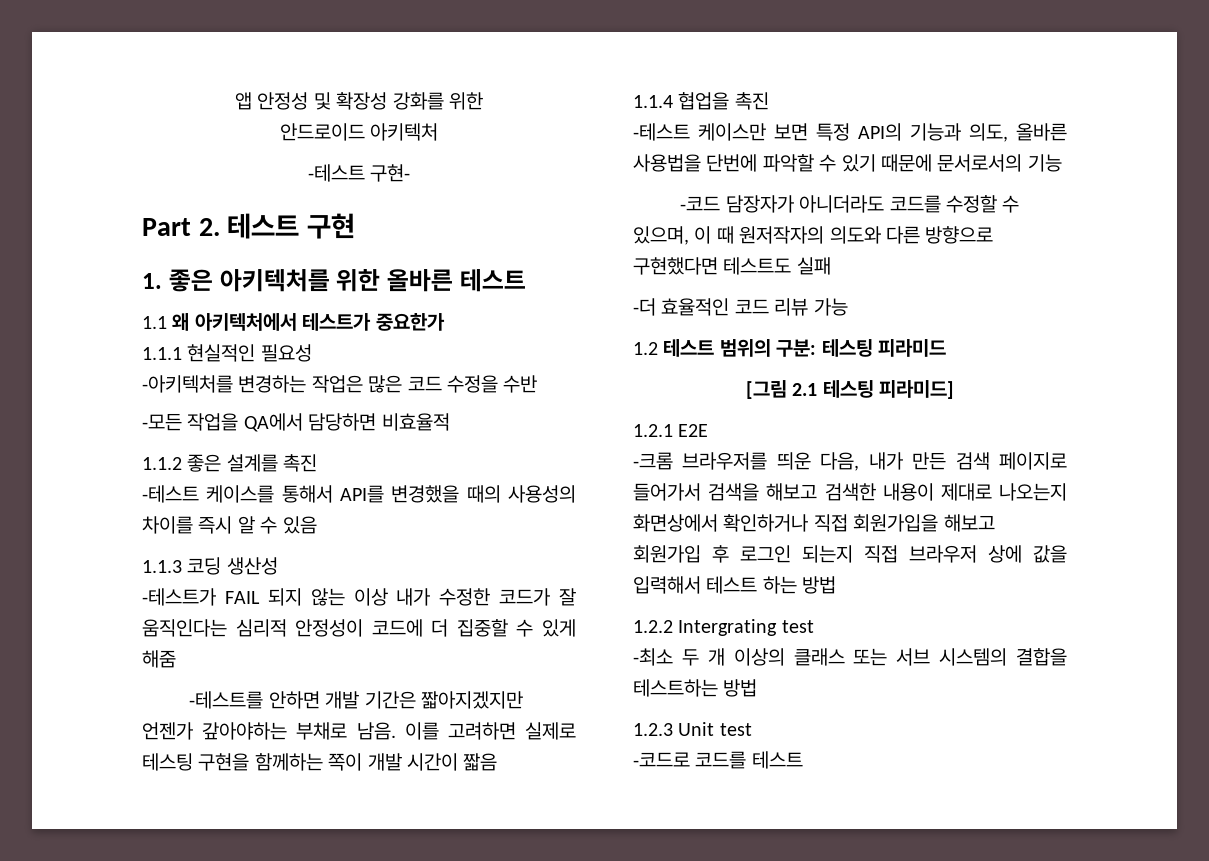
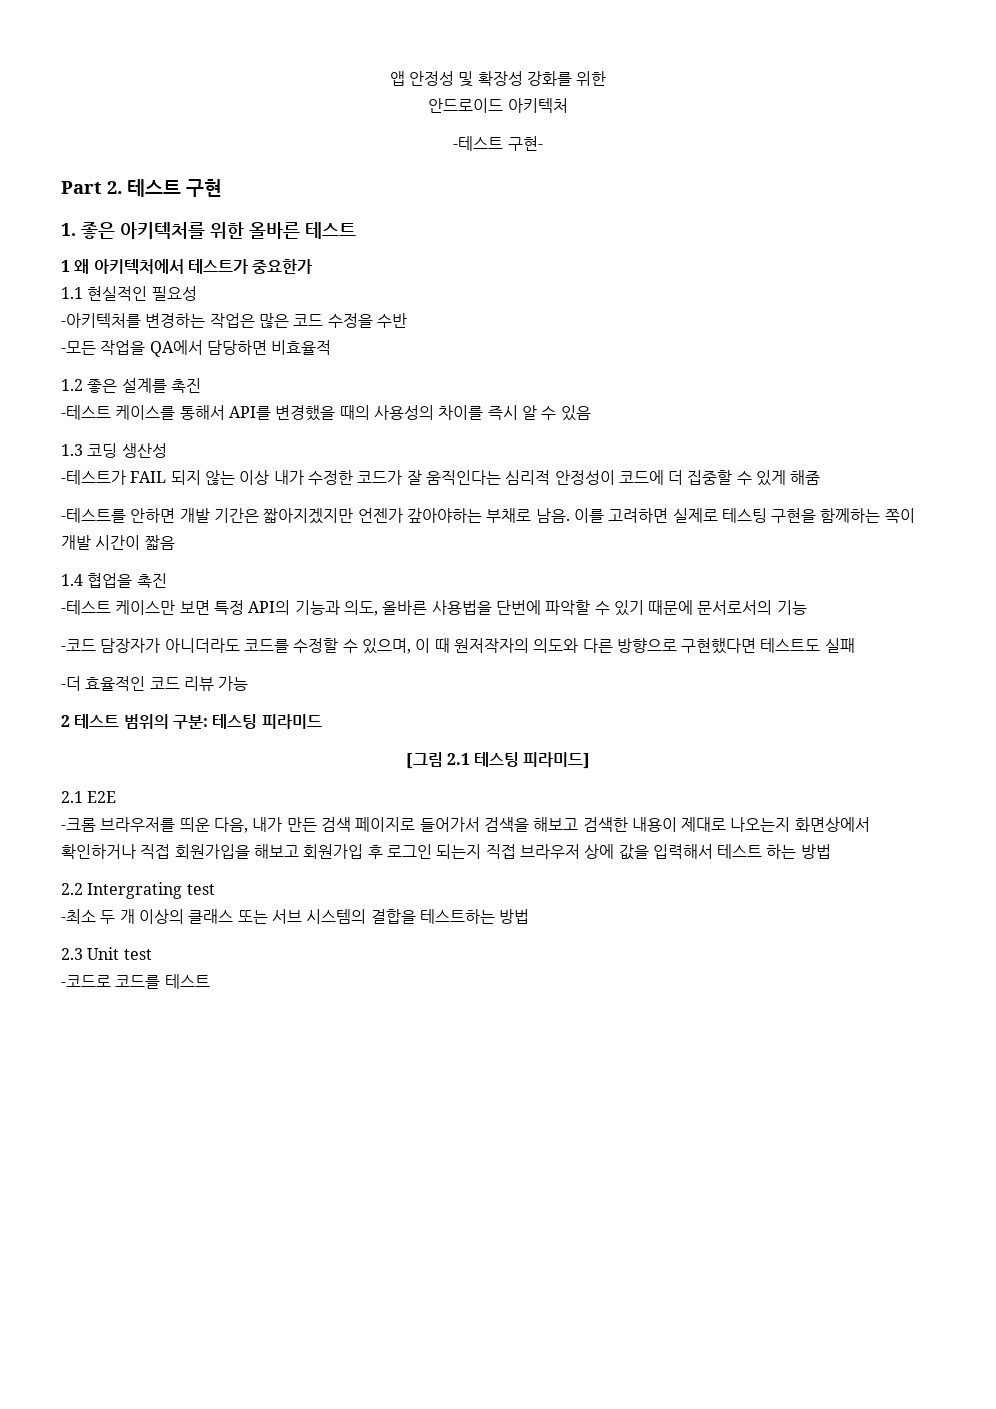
- 1.1 왜 아키텍처에서 테스트가 중요한가
+ 1 왜 아키텍처에서 테스트가 중요한가
- 1.1.1 현실적인 필요성
+ 1.1 현실적인 필요성
- 1.1.2 좋은 설계를 촉진
+ 1.2 좋은 설계를 촉진
- 1.1.3 코딩 생산성
+ 1.3 코딩 생산성
- 1.1.4 협업을 촉진
+ 1.4 협업을 촉진
- 1.2 테스트 범위의 구분: 테스팅 피라미드
+ 2 테스트 범위의 구분: 테스팅 피라미드
- 1.2.1 E2E
+ 2.1 E2E
- 1.2.2 Intergrating test
+ 2.2 Intergrating test
- 1.2.3 Unit test
+ 2.3 Unit test

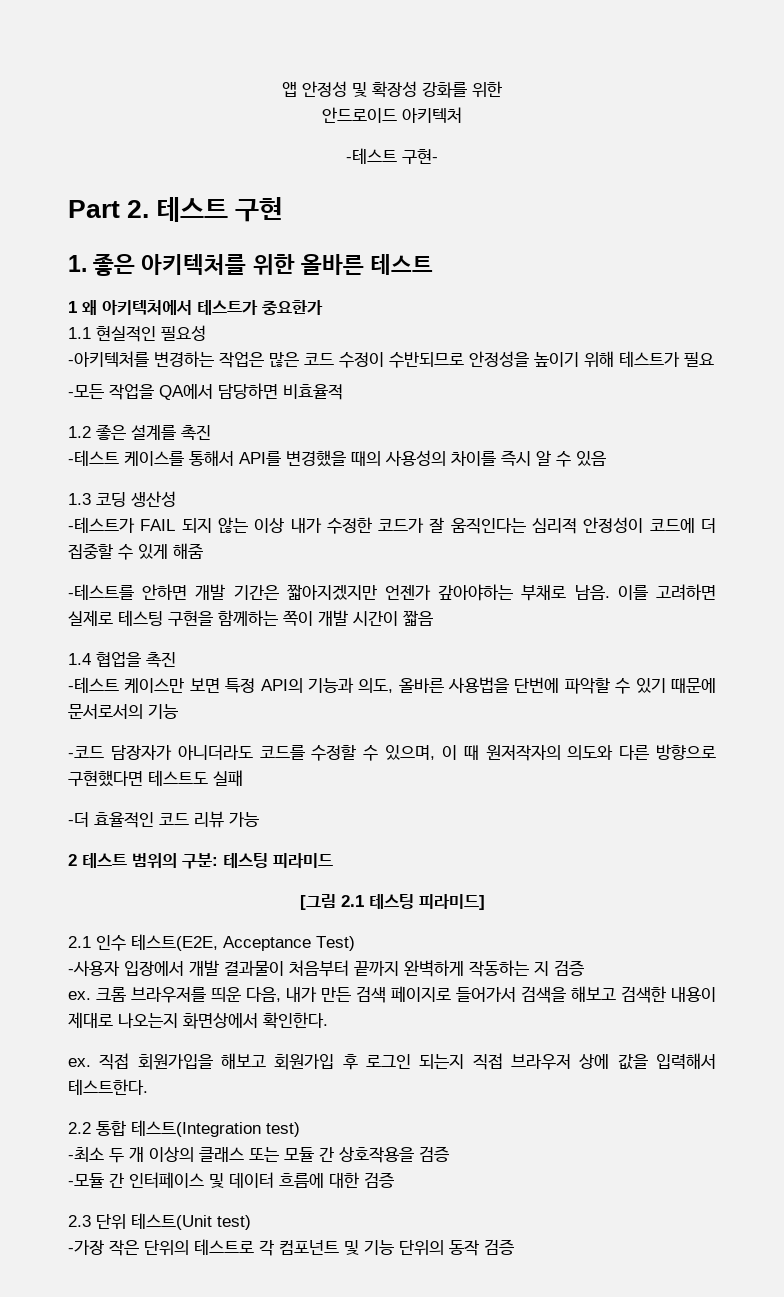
- -아키텍처를 변경하는 작업은 많은 코드 수정을 수반
+ -아키텍처를 변경하는 작업은 많은 코드 수정이 수반되므로 안정성을 높이기 위해 테스트가 필요
- 2.1 E2E
- -크롬 브라우저를 띄운 다음, 내가 만든 검색 페이지로 들어가서 검색을 해보고 검색한 내용이 제대로 나오는지 화면상에서 확인하거나 직접 회원가입을 해보고 회원가입 후 로그인 되는지 직접 브라우저 상에 값을 입력해서 테스트 하는 방법
- 2.2 Intergrating test
+ 2.1 인수 테스트(E2E, Acceptance Test)
+ -사용자 입장에서 개발 결과물이 처음부터 끝까지 완벽하게 작동하는 지 검증
+ ex. 크롬 브라우저를 띄운 다음, 내가 만든 검색 페이지로 들어가서 검색을 해보고 검색한 내용이 제대로 나오는지 화면상에서 확인한다.
+ ex. 직접 회원가입을 해보고 회원가입 후 로그인 되는지 직접 브라우저 상에 값을 입력해서 테스트한다.
+ 2.2 통합 테스트(Integration test)
- -최소 두 개 이상의 클래스 또는 서브 시스템의 결합을 테스트하는 방법
- 2.3 Unit test
- -코드로 코드를 테스트
+ -최소 두 개 이상의 클래스 또는 모듈 간 상호작용을 검증
+ -모듈 간 인터페이스 및 데이터 흐름에 대한 검증
+ 2.3 단위 테스트(Unit test)
+ -가장 작은 단위의 테스트로 각 컴포넌트 및 기능 단위의 동작 검증

